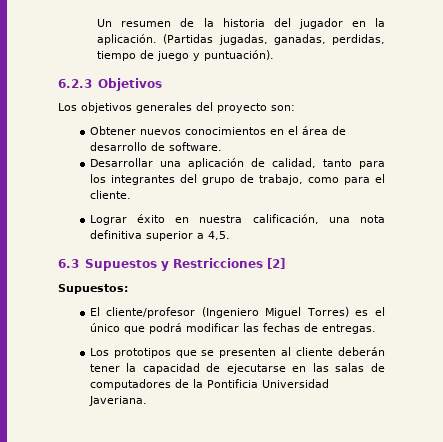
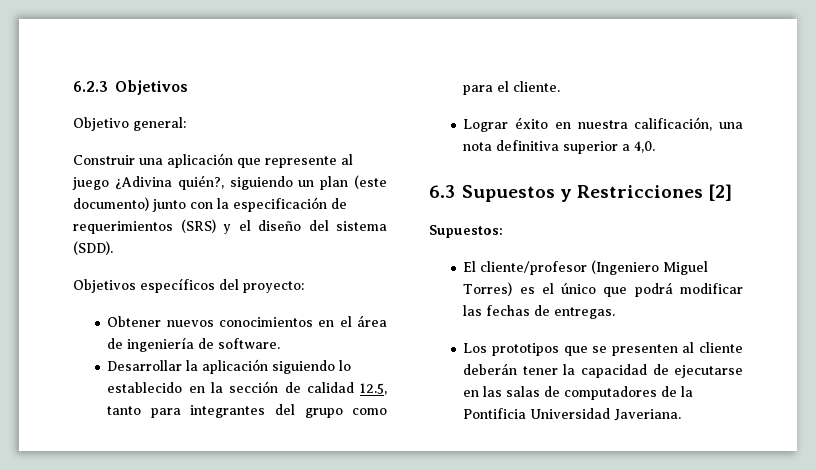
- Un resumen de la historia del jugador en la aplicación. (Partidas jugadas, ganadas, perdidas, tiempo de juego y puntuación).
  6.2.3 Objetivos
- Los objetivos generales del proyecto son:
+ Objetivo general:
+ Construir una aplicación que represente al juego ¿Adivina quién?, siguiendo un plan (este documento) junto con la especificación de requerimientos (SRS) y el diseño del sistema (SDD).
+ Objetivos específicos del proyecto:
- Obtener nuevos conocimientos en el área de desarrollo de software.
+ Obtener nuevos conocimientos en el área de ingeniería de software.
- Desarrollar una aplicación de calidad, tanto para los integrantes del grupo de trabajo, como para el cliente.
+ Desarrollar la aplicación siguiendo lo establecido en la sección de calidad 12.5, tanto para integrantes del grupo como para el cliente.
- Lograr éxito en nuestra calificación, una nota definitiva superior a 4,5.
+ Lograr éxito en nuestra calificación, una nota definitiva superior a 4,0.

